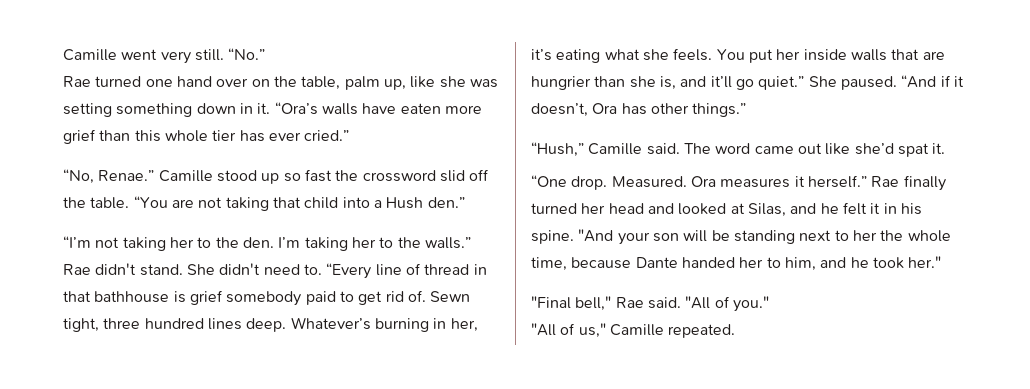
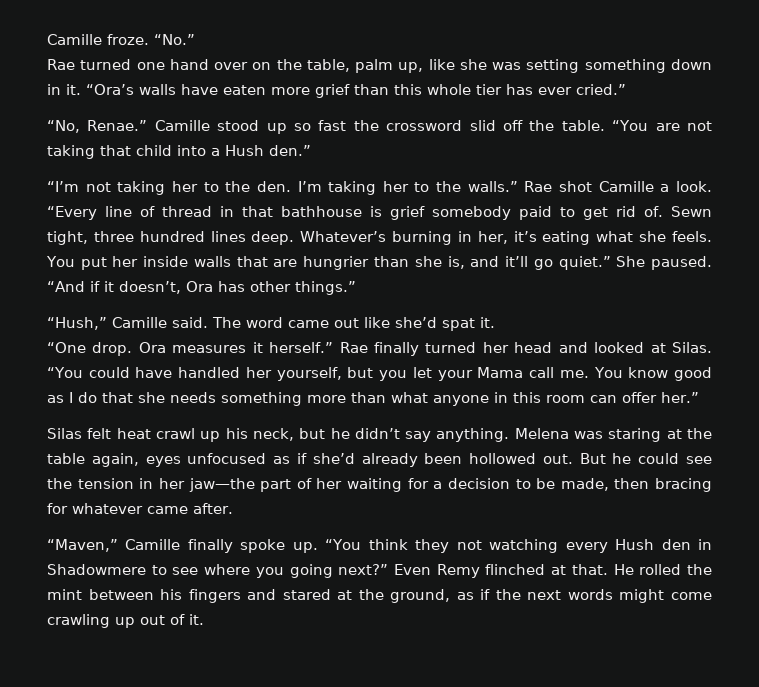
- Camille went very still.
+ Camille froze.
- Rae didn't stand. She didn't need to.
+ Rae shot Camille a look.
- Measured.
- Rae finally turned her head and looked at Silas, and he felt it in his spine. "And your son will be standing next to her the whole time, because Dante handed her to him, and he took her."
- "Final bell," Rae said. "All of you."
- "All of us," Camille repeated.
+ Rae finally turned her head and looked at Silas. “You could have handled her yourself, but you let your Mama call me. You know good as I do that she needs something more than what anyone in this room can offer her.”
+ Silas felt heat crawl up his neck, but he didn’t say anything. Melena was staring at the table again, eyes unfocused as if she’d already been hollowed out. But he could see the tension in her jaw—the part of her waiting for a decision to be made, then bracing for whatever came after.
+ “Maven,” Camille finally spoke up. “You think they not watching every Hush den in Shadowmere to see where you going next?” Even Remy flinched at that. He rolled the mint between his fingers and stared at the ground, as if the next words might come crawling up out of it.

